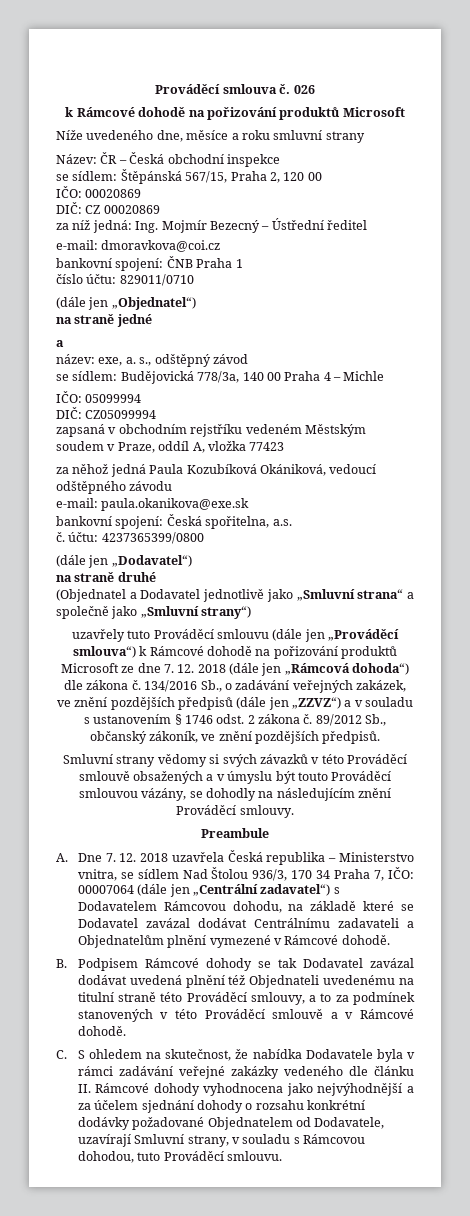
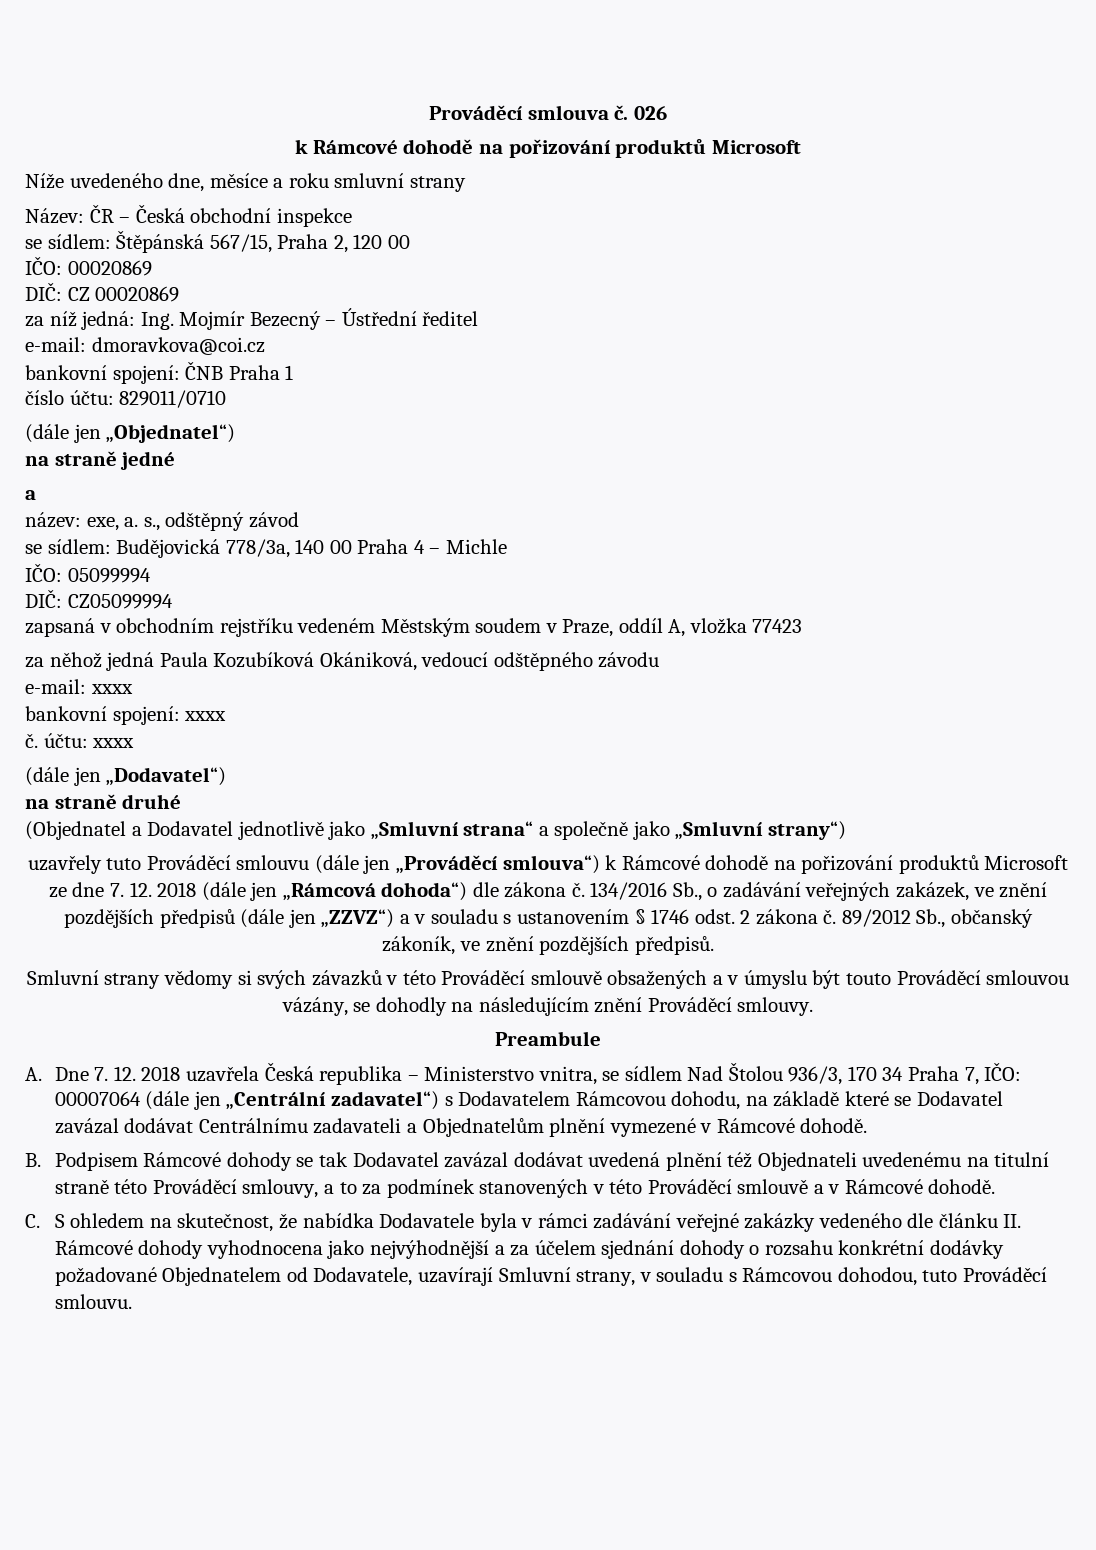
- e-mail: paula.okanikova@exe.sk
- bankovní spojení: Česká spořitelna, a.s.
+ e-mail: xxxx
+ bankovní spojení: xxxx
- č. účtu: 4237365399/0800
+ č. účtu: xxxx

